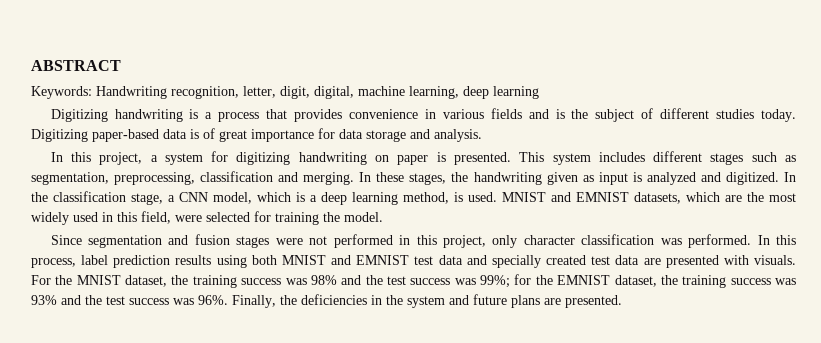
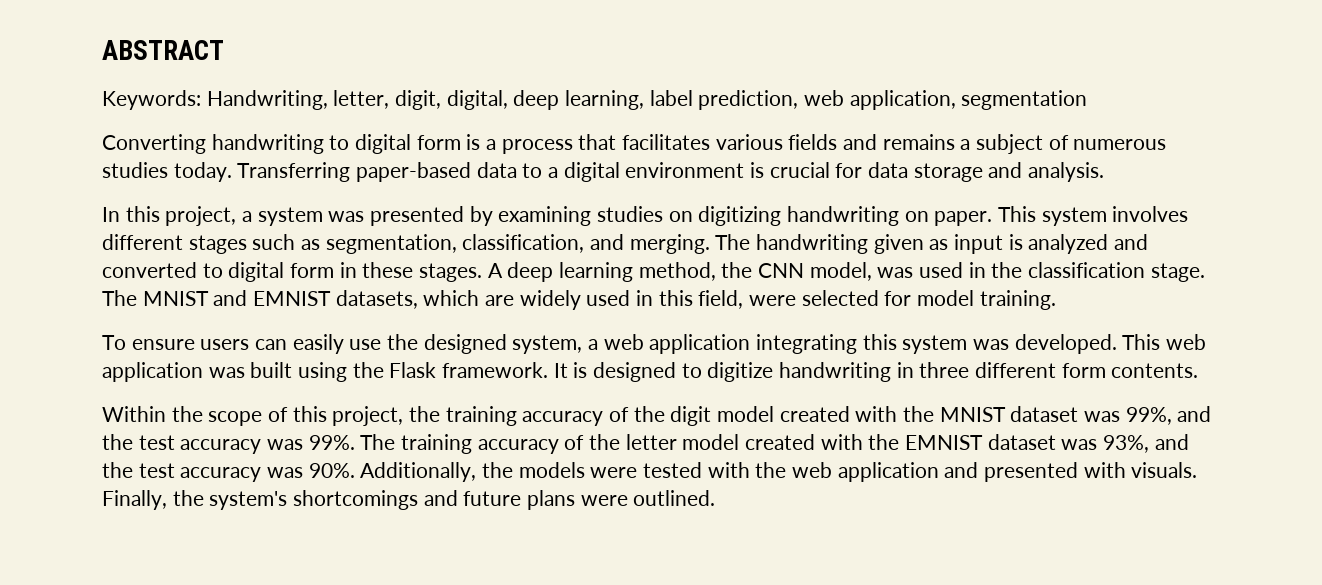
- Keywords: Handwriting recognition, letter, digit, digital, machine learning, deep learning
- Digitizing handwriting is a process that provides convenience in various fields and is the subject of different studies today.
+ Keywords: Handwriting, letter, digit, digital, deep learning, label prediction, web application, segmentation
+ Converting handwriting to digital form is a process that facilitates various fields and remains a subject of numerous studies today.
- Digitizing paper-based data is of great importance for data storage and analysis.
+ Transferring paper-based data to a digital environment is crucial for data storage and analysis.
- In this project, a system for digitizing handwriting on paper is presented.
+ In this project, a system was presented by examining studies on digitizing handwriting on paper.
- This system includes different stages such as segmentation, preprocessing, classification and merging. In these stages, the handwriting given as input is analyzed and digitized. In the classification stage, a CNN model, which is a deep learning method, is used. MNIST and EMNIST datasets, which are the most widely used in this field, were selected for training the model.
- Since segmentation and fusion stages were not performed in this project, only character classification was performed. In this process, label prediction results using both MNIST and EMNIST test data and specially created test data are presented with visuals. For the MNIST dataset, the training success was 98% and the test success was 99%; for the EMNIST dataset, the training success was 93% and the test success was 96%. Finally, the deficiencies in the system and future plans are presented.
+ This system involves different stages such as segmentation, classification, and merging. The handwriting given as input is analyzed and converted to digital form in these stages. A deep learning method, the CNN model, was used in the classification stage. The MNIST and EMNIST datasets, which are widely used in this field, were selected for model training.
+ To ensure users can easily use the designed system, a web application integrating this system was developed. This web application was built using the Flask framework. It is designed to digitize handwriting in three different form contents.
+ Within the scope of this project, the training accuracy of the digit model created with the MNIST dataset was 99%, and the test accuracy was 99%. The training accuracy of the letter model created with the EMNIST dataset was 93%, and the test accuracy was 90%. Additionally, the models were tested with the web application and presented with visuals. Finally, the system's shortcomings and future plans were outlined.

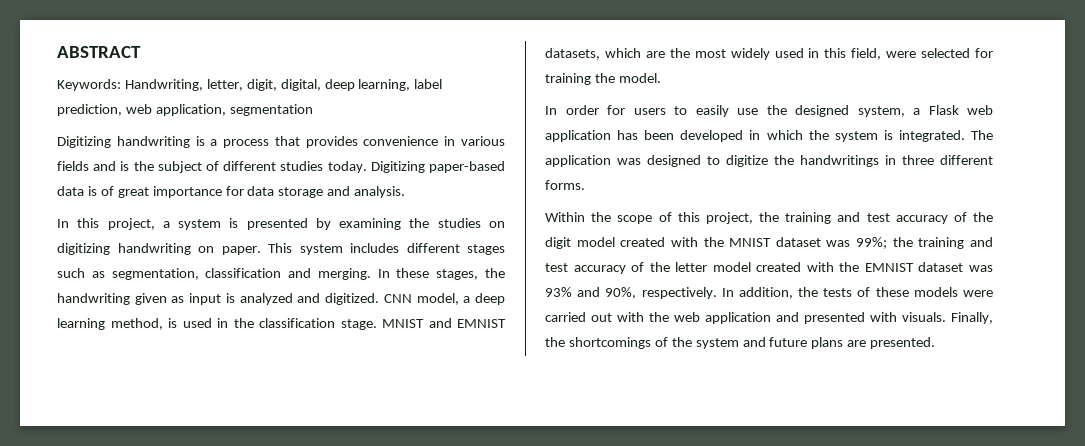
- Converting handwriting to digital form is a process that facilitates various fields and remains a subject of numerous studies today.
+ Digitizing handwriting is a process that provides convenience in various fields and is the subject of different studies today.
- Transferring paper-based data to a digital environment is crucial for data storage and analysis.
+ Digitizing paper-based data is of great importance for data storage and analysis.
- In this project, a system was presented by examining studies on digitizing handwriting on paper.
+ In this project, a system is presented by examining the studies on digitizing handwriting on paper.
- This system involves different stages such as segmentation, classification, and merging.
+ This system includes different stages such as segmentation, classification and merging.
- The handwriting given as input is analyzed and converted to digital form in these stages. A deep learning method, the CNN model, was used in the classification stage.
+ In these stages, the handwriting given as input is analyzed and digitized. CNN model, a deep learning method, is used in the classification stage.
- The MNIST and EMNIST datasets, which are widely used in this field, were selected for model training.
- To ensure users can easily use the designed system, a web application integrating this system was developed. This web application was built using the Flask framework. It is designed to digitize handwriting in three different form contents.
+ MNIST and EMNIST datasets, which are the most widely used in this field, were selected for training the model.
+ In order for users to easily use the designed system, a Flask web application has been developed in which the system is integrated. The application was designed to digitize the handwritings in three different forms.
- Within the scope of this project, the training accuracy of the digit model created with the MNIST dataset was 99%, and the test accuracy was 99%. The training accuracy of the letter model created with the EMNIST dataset was 93%, and the test accuracy was 90%. Additionally, the models were tested with the web application and presented with visuals.
+ Within the scope of this project, the training and test accuracy of the digit model created with the MNIST dataset was 99%; the training and test accuracy of the letter model created with the EMNIST dataset was 93% and 90%, respectively. In addition, the tests of these models were carried out with the web application and presented with visuals.
- Finally, the system's shortcomings and future plans were outlined.
+ Finally, the shortcomings of the system and future plans are presented.

